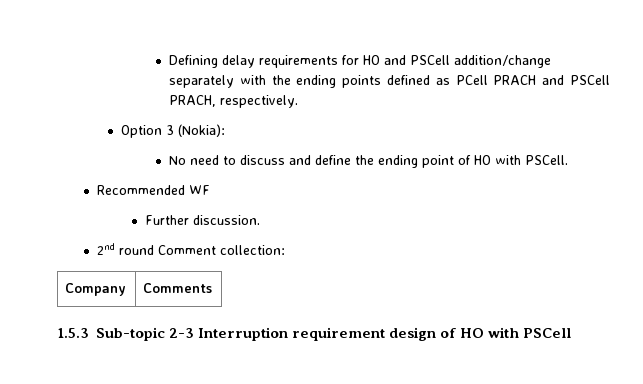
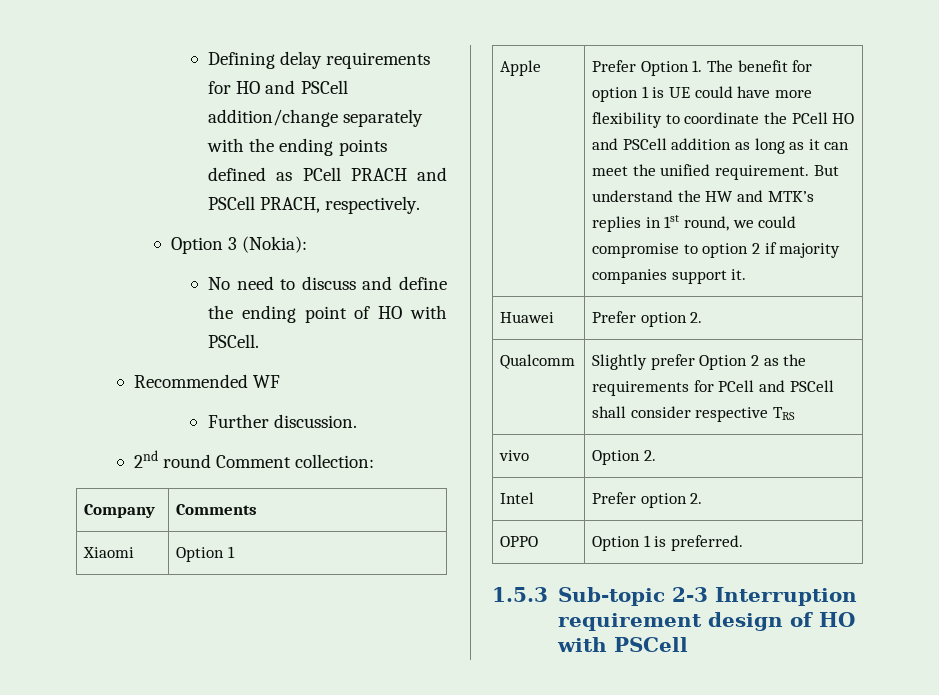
+ Xiaomi | Option 1
+ Apple | Prefer Option 1. The benefit for option 1 is UE could have more flexibility to coordinate the PCell HO and PSCell addition as long as it can meet the unified requirement. But understand the HW and MTK’s replies in 1st round, we could compromise to option 2 if majority companies support it.
+ Huawei | Prefer option 2.
+ Qualcomm | Slightly prefer Option 2 as the requirements for PCell and PSCell shall consider respective TRS
+ vivo | Option 2.
+ Intel | Prefer option 2.
+ OPPO | Option 1 is preferred.

